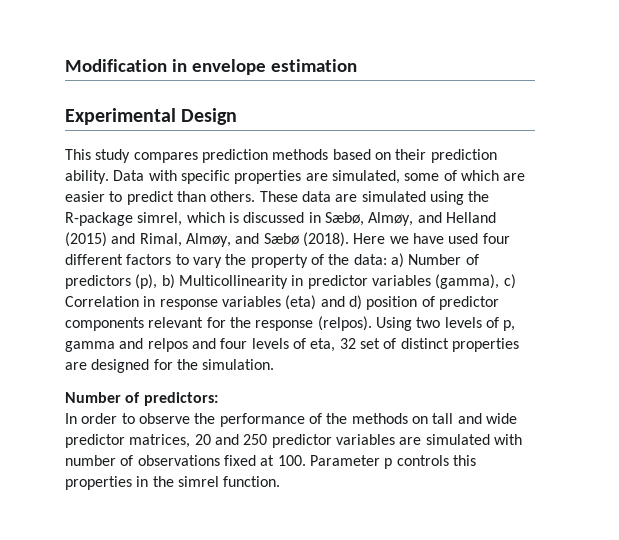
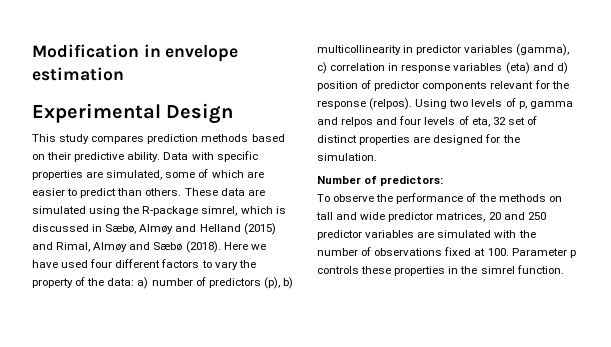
- This study compares prediction methods based on their prediction ability.
+ This study compares prediction methods based on their predictive ability.
- These data are simulated using the R-package simrel, which is discussed in Sæbø, Almøy, and Helland (2015) and Rimal, Almøy, and Sæbø (2018).
+ These data are simulated using the R-package simrel, which is discussed in Sæbø, Almøy and Helland (2015) and Rimal, Almøy and Sæbø (2018).
- Here we have used four different factors to vary the property of the data: a) Number of predictors (p), b) Multicollinearity in predictor variables (gamma), c) Correlation in response variables (eta) and d) position of predictor components relevant for the response (relpos).
+ Here we have used four different factors to vary the property of the data: a) number of predictors (p), b) multicollinearity in predictor variables (gamma), c) correlation in response variables (eta) and d) position of predictor components relevant for the response (relpos).
- In order to observe the performance of the methods on tall and wide predictor matrices, 20 and 250 predictor variables are simulated with number of observations fixed at 100. Parameter p controls this properties in the simrel function.
+ To observe the performance of the methods on tall and wide predictor matrices, 20 and 250 predictor variables are simulated with the number of observations fixed at 100. Parameter p controls these properties in the simrel function.

